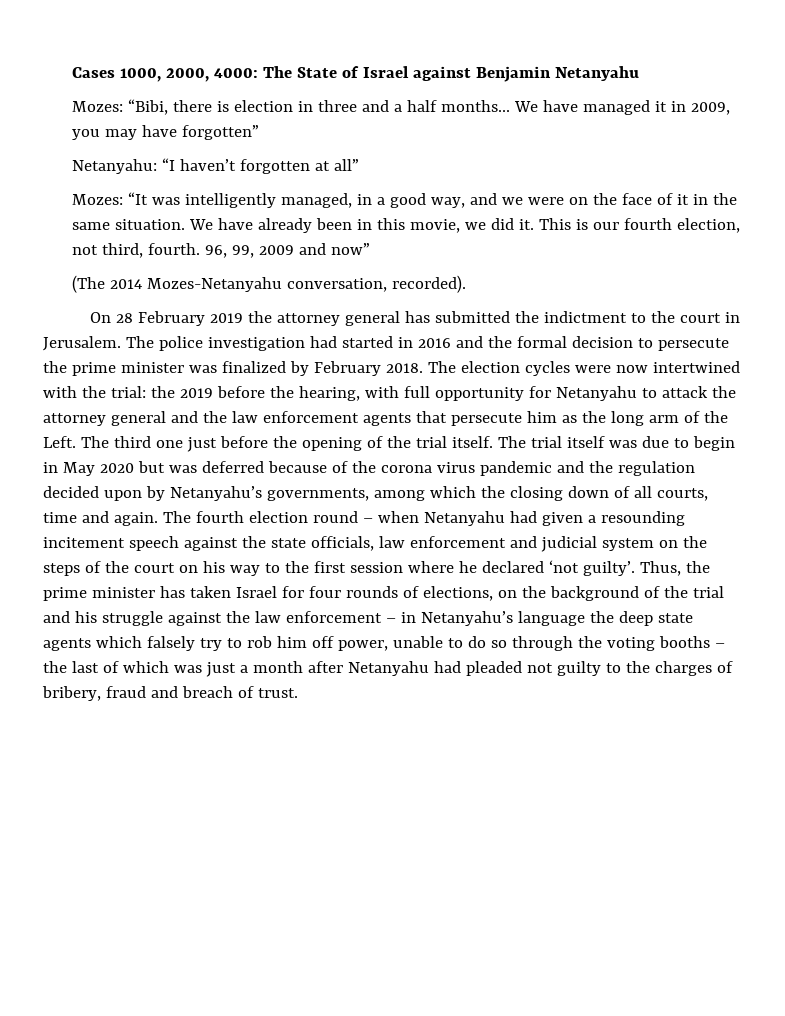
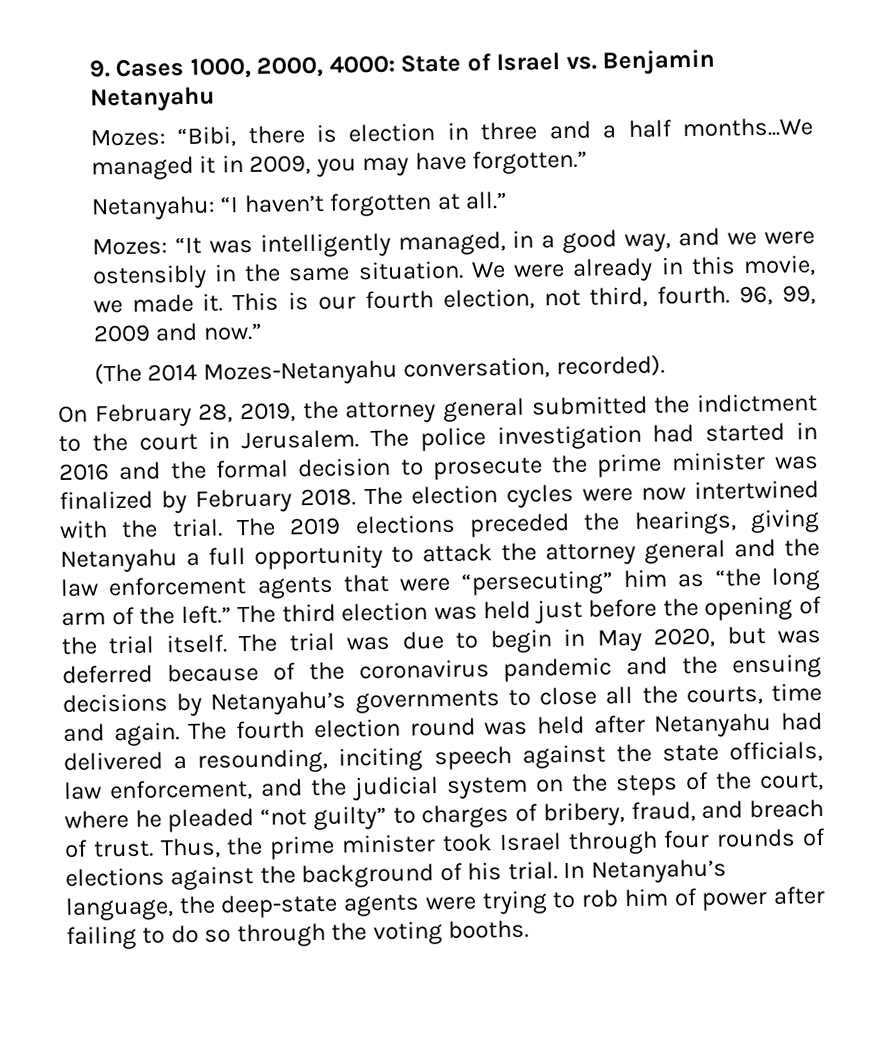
- Cases 1000, 2000, 4000: The State of Israel against Benjamin Netanyahu
+ 9. Cases 1000, 2000, 4000: State of Israel vs. Benjamin Netanyahu
- Mozes: “Bibi, there is election in three and a half months... We have managed it in 2009, you may have forgotten”
+ Mozes: “Bibi, there is election in three and a half months...We managed it in 2009, you may have forgotten.”
- Netanyahu: “I haven’t forgotten at all”
+ Netanyahu: “I haven’t forgotten at all.”
- Mozes: “It was intelligently managed, in a good way, and we were on the face of it in the same situation.
+ Mozes: “It was intelligently managed, in a good way, and we were ostensibly in the same situation.
- We have already been in this movie, we did it.
+ We were already in this movie, we made it.
- 96, 99, 2009 and now”
+ 96, 99, 2009 and now.”
- On 28 February 2019 the attorney general has submitted the indictment to the court in Jerusalem.
+ On February 28, 2019, the attorney general submitted the indictment to the court in Jerusalem.
- The police investigation had started in 2016 and the formal decision to persecute the prime minister was finalized by February 2018.
+ The police investigation had started in 2016 and the formal decision to prosecute the prime minister was finalized by February 2018.
- The election cycles were now intertwined with the trial: the 2019 before the hearing, with full opportunity for Netanyahu to attack the attorney general and the law enforcement agents that persecute him as the long arm of the Left.
+ The election cycles were now intertwined with the trial. The 2019 elections preceded the hearings, giving Netanyahu a full opportunity to attack the attorney general and the law enforcement agents that were “persecuting” him as “the long arm of the left.”
- The third one just before the opening of the trial itself.
+ The third election was held just before the opening of the trial itself.
- The trial itself was due to begin in May 2020 but was deferred because of the corona virus pandemic and the regulation decided upon by Netanyahu’s governments, among which the closing down of all courts, time and again.
+ The trial was due to begin in May 2020, but was deferred because of the coronavirus pandemic and the ensuing decisions by Netanyahu’s governments to close all the courts, time and again.
- The fourth election round – when Netanyahu had given a resounding incitement speech against the state officials, law enforcement and judicial system on the steps of the court on his way to the first session where he declared ‘not guilty’. Thus, the prime minister has taken Israel for four rounds of elections, on the background of the trial and his struggle against the law enforcement – in Netanyahu’s language the deep state agents which falsely try to rob him off power, unable to do so through the voting booths – the last of which was just a month after Netanyahu had pleaded not guilty to the charges of bribery, fraud and breach of trust.
+ The fourth election round was held after Netanyahu had delivered a resounding, inciting speech against the state officials, law enforcement, and the judicial system on the steps of the court, where he pleaded “not guilty” to charges of bribery, fraud, and breach of trust. Thus, the prime minister took Israel through four rounds of elections against the background of his trial. In Netanyahu’s language, the deep-state agents were trying to rob him of power after failing to do so through the voting booths.

